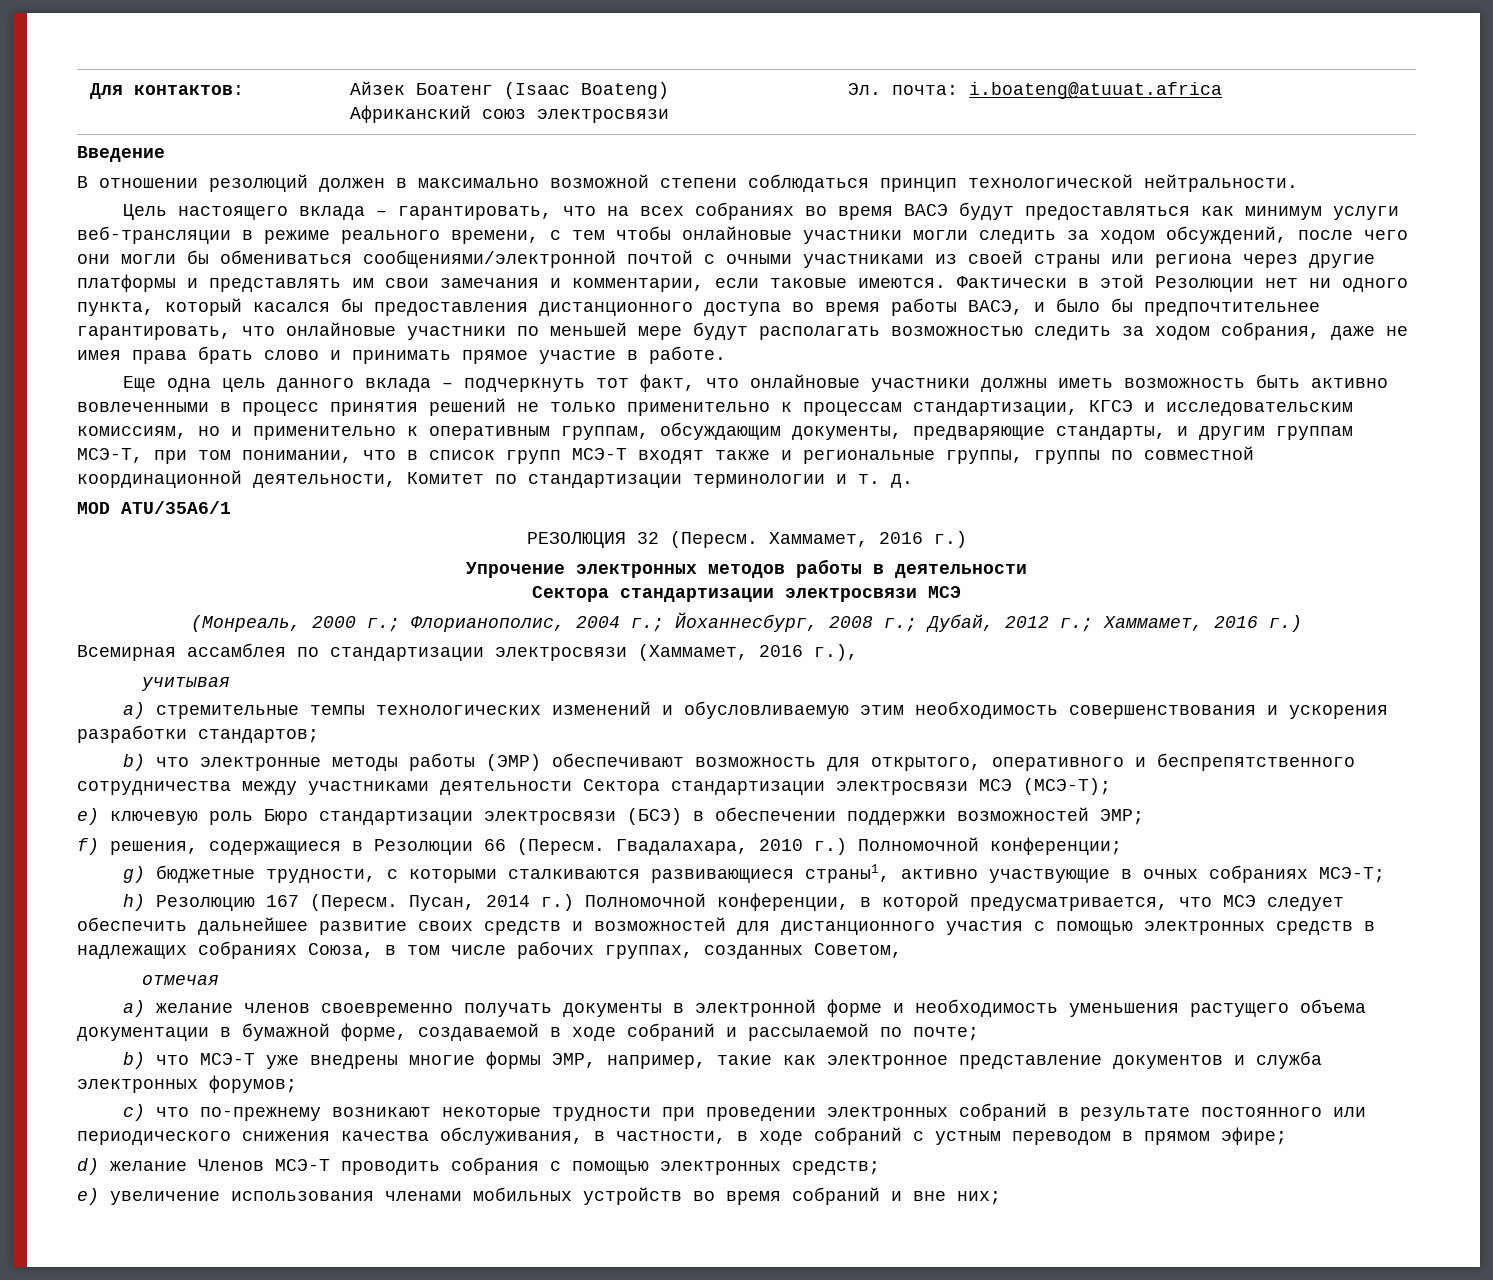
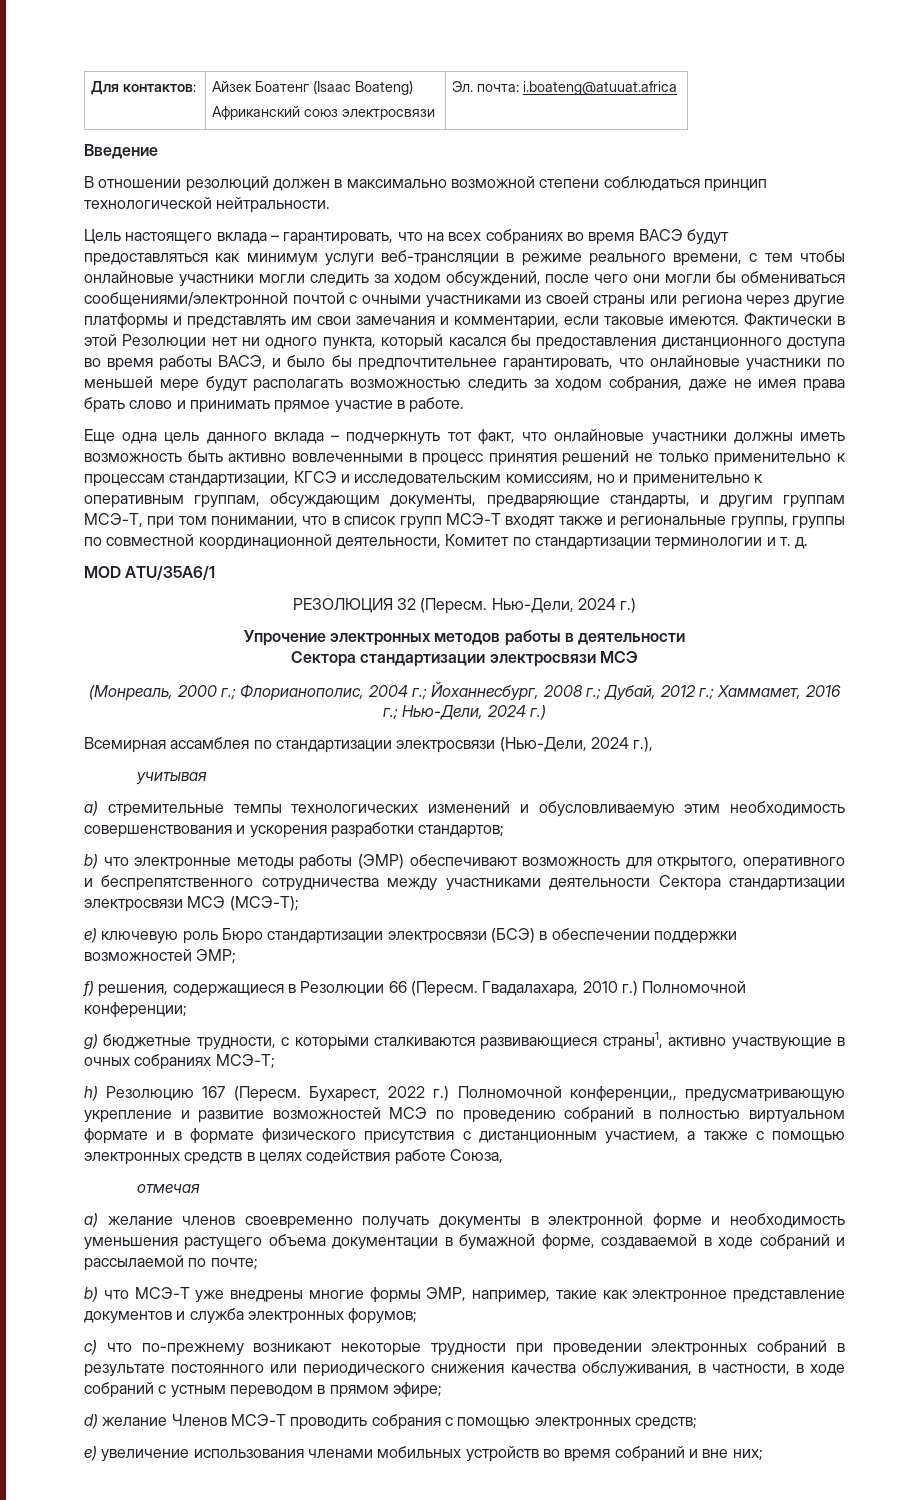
- РЕЗОЛЮЦИЯ 32 (Пересм. Хаммамет, 2016 г.)
+ РЕЗОЛЮЦИЯ 32 (Пересм. Нью-Дели, 2024 г.)
- (Монреаль, 2000 г.; Флорианополис, 2004 г.; Йоханнесбург, 2008 г.; Дубай, 2012 г.; Хаммамет, 2016 г.)
+ (Монреаль, 2000 г.; Флорианополис, 2004 г.; Йоханнесбург, 2008 г.; Дубай, 2012 г.; Хаммамет, 2016 г.; Нью-Дели, 2024 г.)
- Всемирная ассамблея по стандартизации электросвязи (Хаммамет, 2016 г.),
+ Всемирная ассамблея по стандартизации электросвязи (Нью-Дели, 2024 г.),
- Пусан, 2014 г.) Полномочной конференции, в которой предусматривается, что МСЭ следует обеспечить дальнейшее развитие своих средств и возможностей для дистанционного участия с помощью электронных средств в надлежащих собраниях Союза, в том числе рабочих группах, созданных Советом,
+ Бухарест, 2022 г.) Полномочной конференции,, предусматривающую укрепление и развитие возможностей МСЭ по проведению собраний в полностью виртуальном формате и в формате физического присутствия с дистанционным участием, а также с помощью электронных средств в целях содействия работе Союза,

